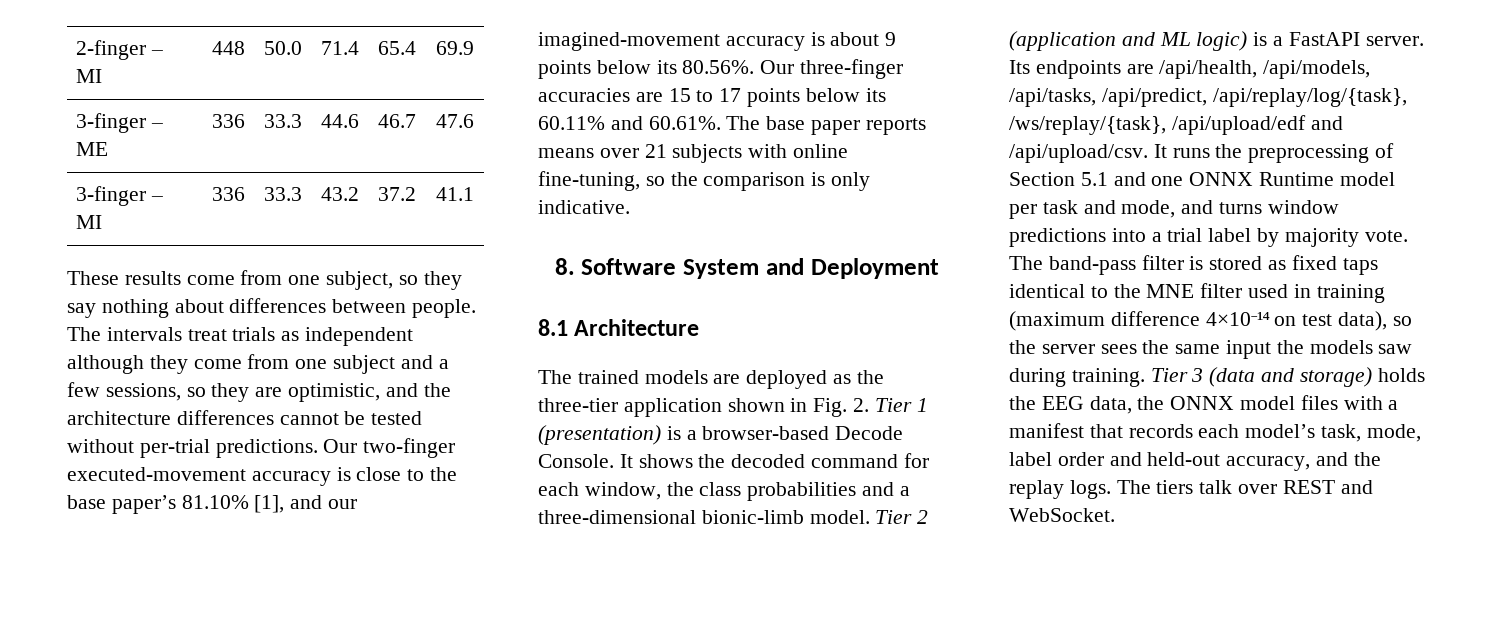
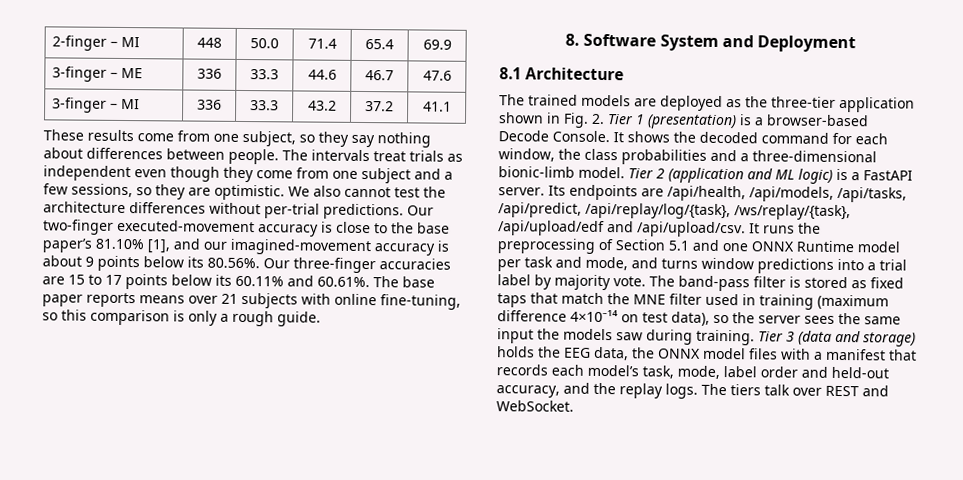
- The intervals treat trials as independent although they come from one subject and a few sessions, so they are optimistic, and the architecture differences cannot be tested without per-trial predictions.
+ The intervals treat trials as independent even though they come from one subject and a few sessions, so they are optimistic. We also cannot test the architecture differences without per-trial predictions.
- Our two-finger executed-movement accuracy is close to the base paper’s 81.10% [1], and our imagined-movement accuracy is about 9 points below its 80.56%. Our three-finger accuracies are 15 to 17 points below its 60.11% and 60.61%. The base paper reports means over 21 subjects with online fine-tuning, so the comparison is only indicative.
+ Our two-finger executed-movement accuracy is close to the base paper’s 81.10% [1], and our imagined-movement accuracy is about 9 points below its 80.56%. Our three-finger accuracies are 15 to 17 points below its 60.11% and 60.61%. The base paper reports means over 21 subjects with online fine-tuning, so this comparison is only a rough guide.
- The band-pass filter is stored as fixed taps identical to the MNE filter used in training (maximum difference 4×10⁻¹⁴ on test data), so the server sees the same input the models saw during training.
+ The band-pass filter is stored as fixed taps that match the MNE filter used in training (maximum difference 4×10⁻¹⁴ on test data), so the server sees the same input the models saw during training.

